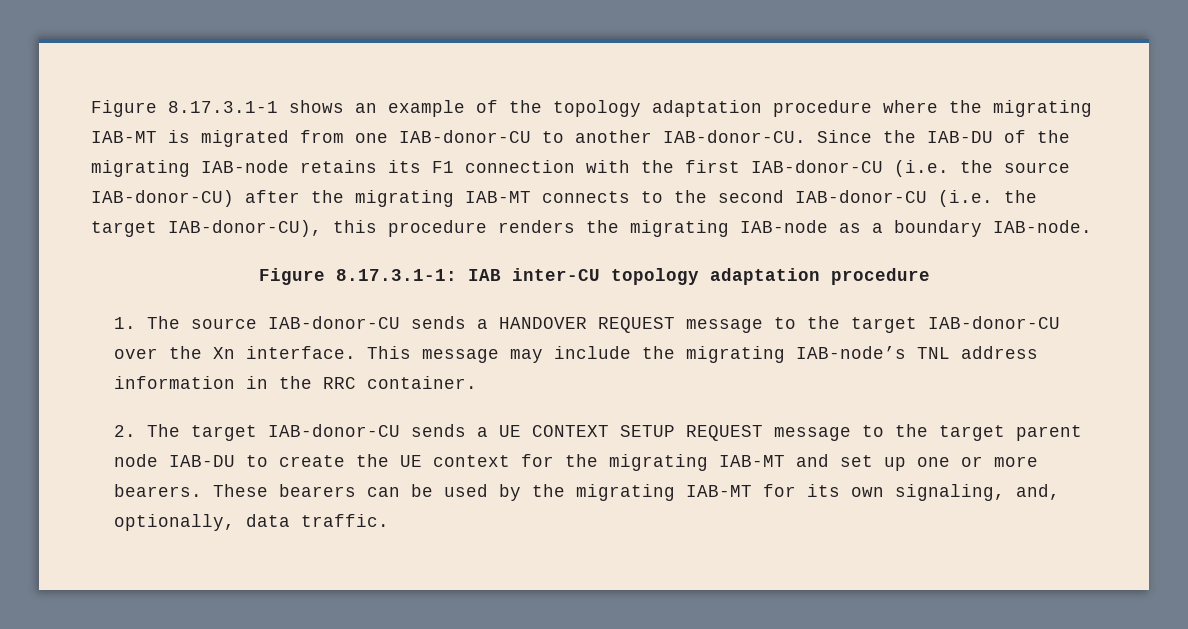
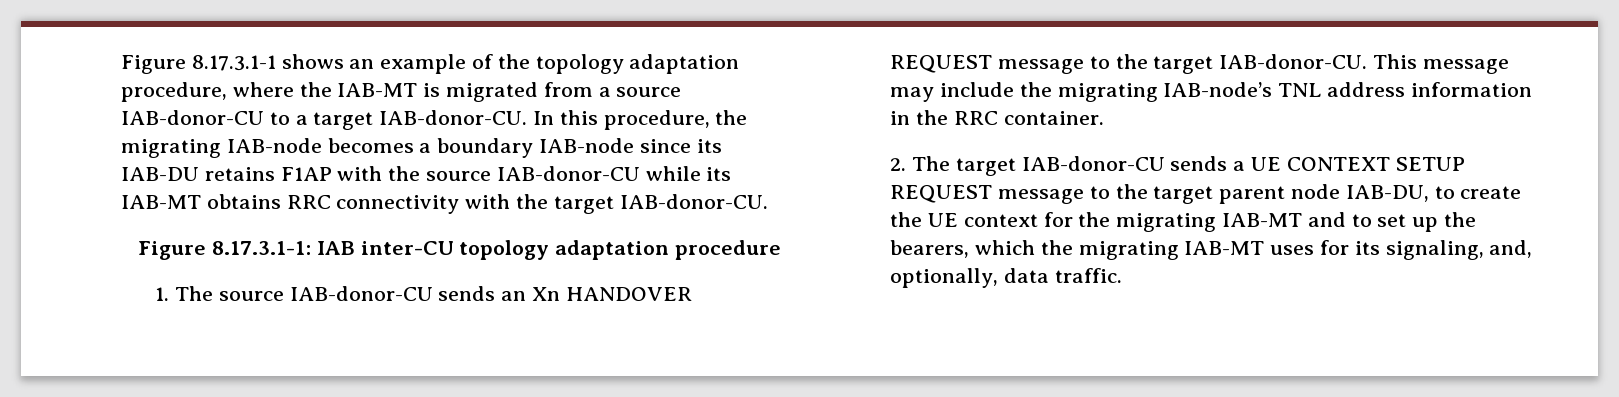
- Figure 8.17.3.1-1 shows an example of the topology adaptation procedure where the migrating IAB-MT is migrated from one IAB-donor-CU to another IAB-donor-CU. Since the IAB-DU of the migrating IAB-node retains its F1 connection with the first IAB-donor-CU (i.e. the source IAB-donor-CU) after the migrating IAB-MT connects to the second IAB-donor-CU (i.e. the target IAB-donor-CU), this procedure renders the migrating IAB-node as a boundary IAB-node.
+ Figure 8.17.3.1-1 shows an example of the topology adaptation procedure, where the IAB-MT is migrated from a source IAB-donor-CU to a target IAB-donor-CU. In this procedure, the migrating IAB-node becomes a boundary IAB-node since its IAB-DU retains F1AP with the source IAB-donor-CU while its IAB-MT obtains RRC connectivity with the target IAB-donor-CU.
- 1. The source IAB-donor-CU sends a HANDOVER REQUEST message to the target IAB-donor-CU over the Xn interface.
+ 1. The source IAB-donor-CU sends an Xn HANDOVER REQUEST message to the target IAB-donor-CU.
- 2. The target IAB-donor-CU sends a UE CONTEXT SETUP REQUEST message to the target parent node IAB-DU to create the UE context for the migrating IAB-MT and set up one or more bearers. These bearers can be used by the migrating IAB-MT for its own signaling, and, optionally, data traffic.
+ 2. The target IAB-donor-CU sends a UE CONTEXT SETUP REQUEST message to the target parent node IAB-DU, to create the UE context for the migrating IAB-MT and to set up the bearers, which the migrating IAB-MT uses for its signaling, and, optionally, data traffic.

